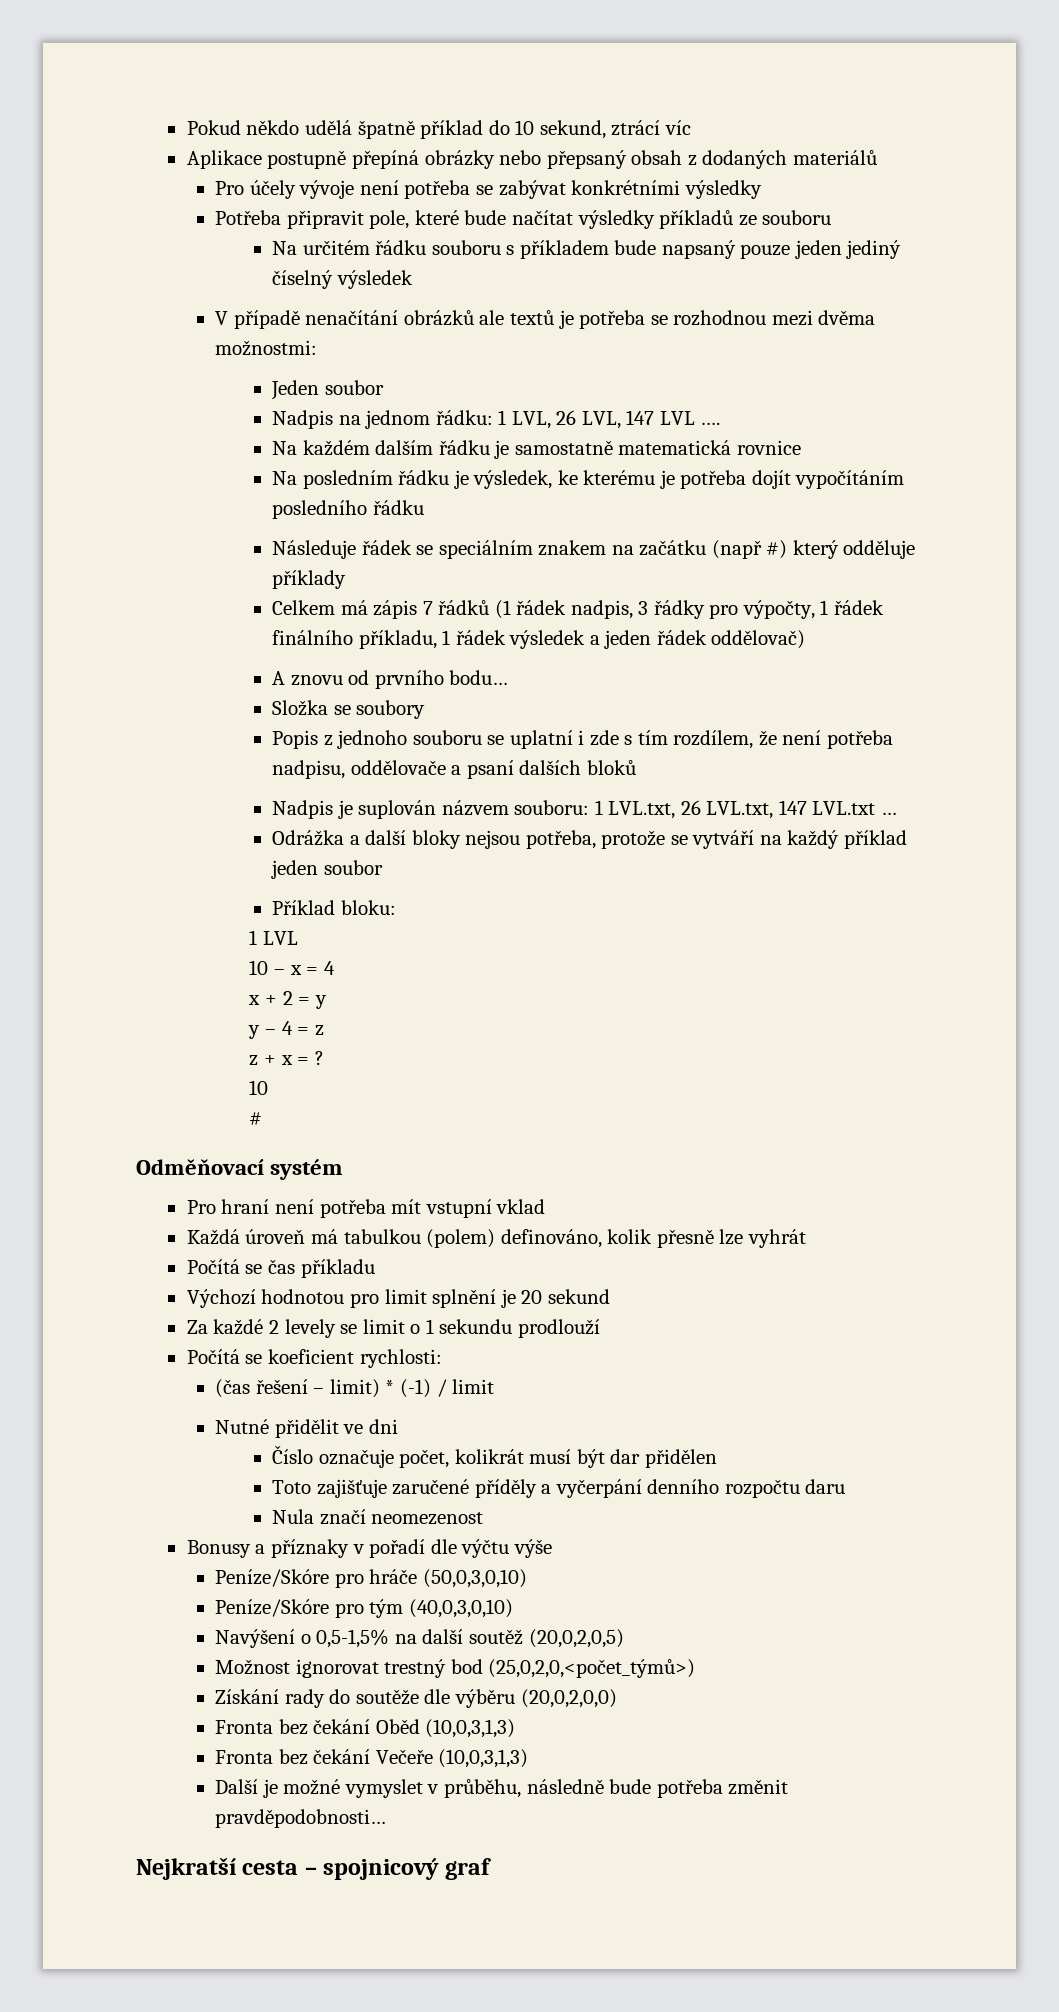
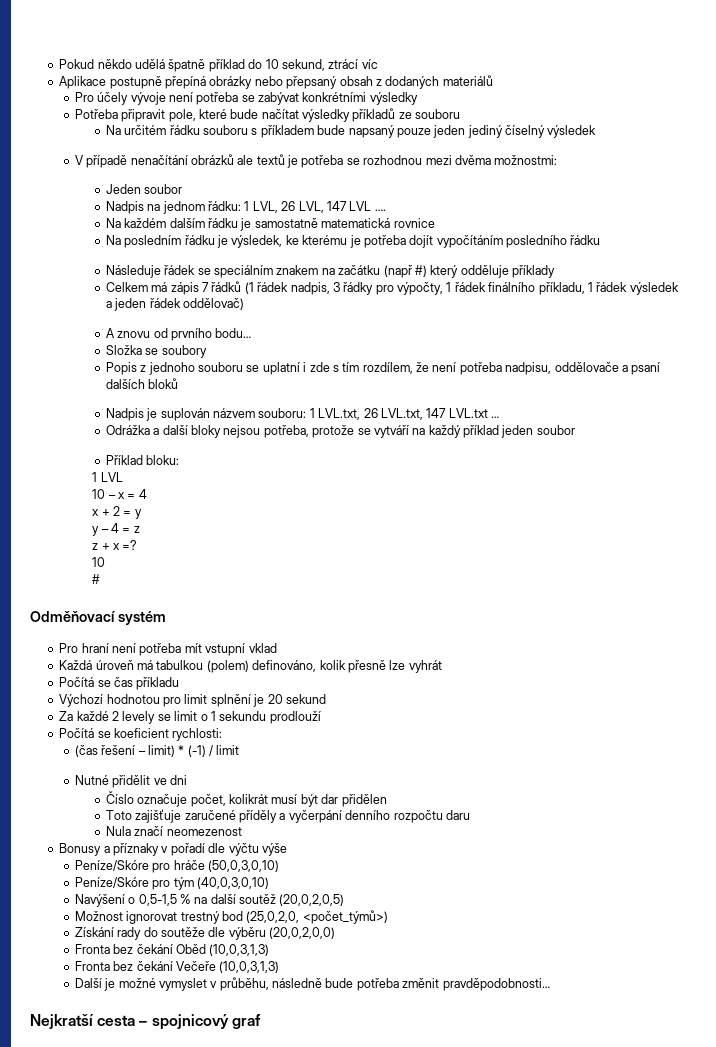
- z + x = ?
+ z + x =?
- Navýšení o 0,5-1,5% na další soutěž (20,0,2,0,5)
+ Navýšení o 0,5-1,5 % na další soutěž (20,0,2,0,5)
- Možnost ignorovat trestný bod (25,0,2,0,<počet_týmů>)
+ Možnost ignorovat trestný bod (25,0,2,0, <počet_týmů>)

